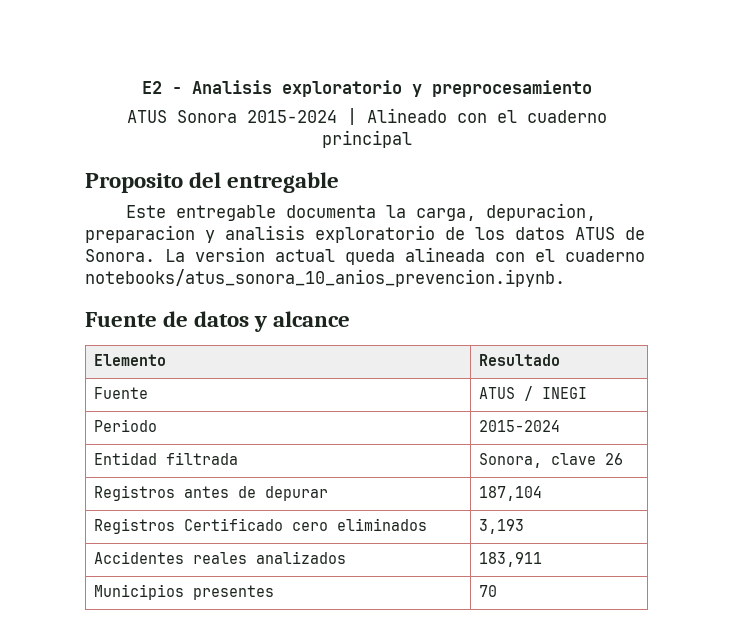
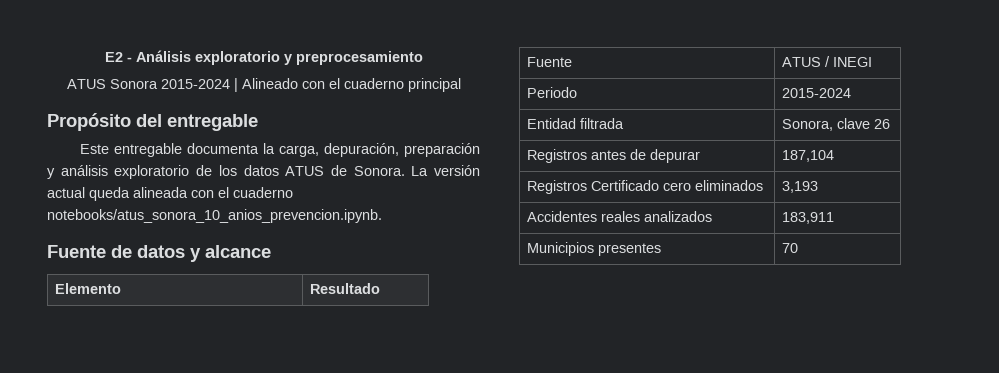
- E2 - Analisis exploratorio y preprocesamiento
+ E2 - Análisis exploratorio y preprocesamiento
- Proposito del entregable
+ Propósito del entregable
- Este entregable documenta la carga, depuracion, preparacion y analisis exploratorio de los datos ATUS de Sonora.
+ Este entregable documenta la carga, depuración, preparación y análisis exploratorio de los datos ATUS de Sonora.
- La version actual queda alineada con el cuaderno notebooks/atus_sonora_10_anios_prevencion.ipynb.
+ La versión actual queda alineada con el cuaderno notebooks/atus_sonora_10_anios_prevencion.ipynb.

